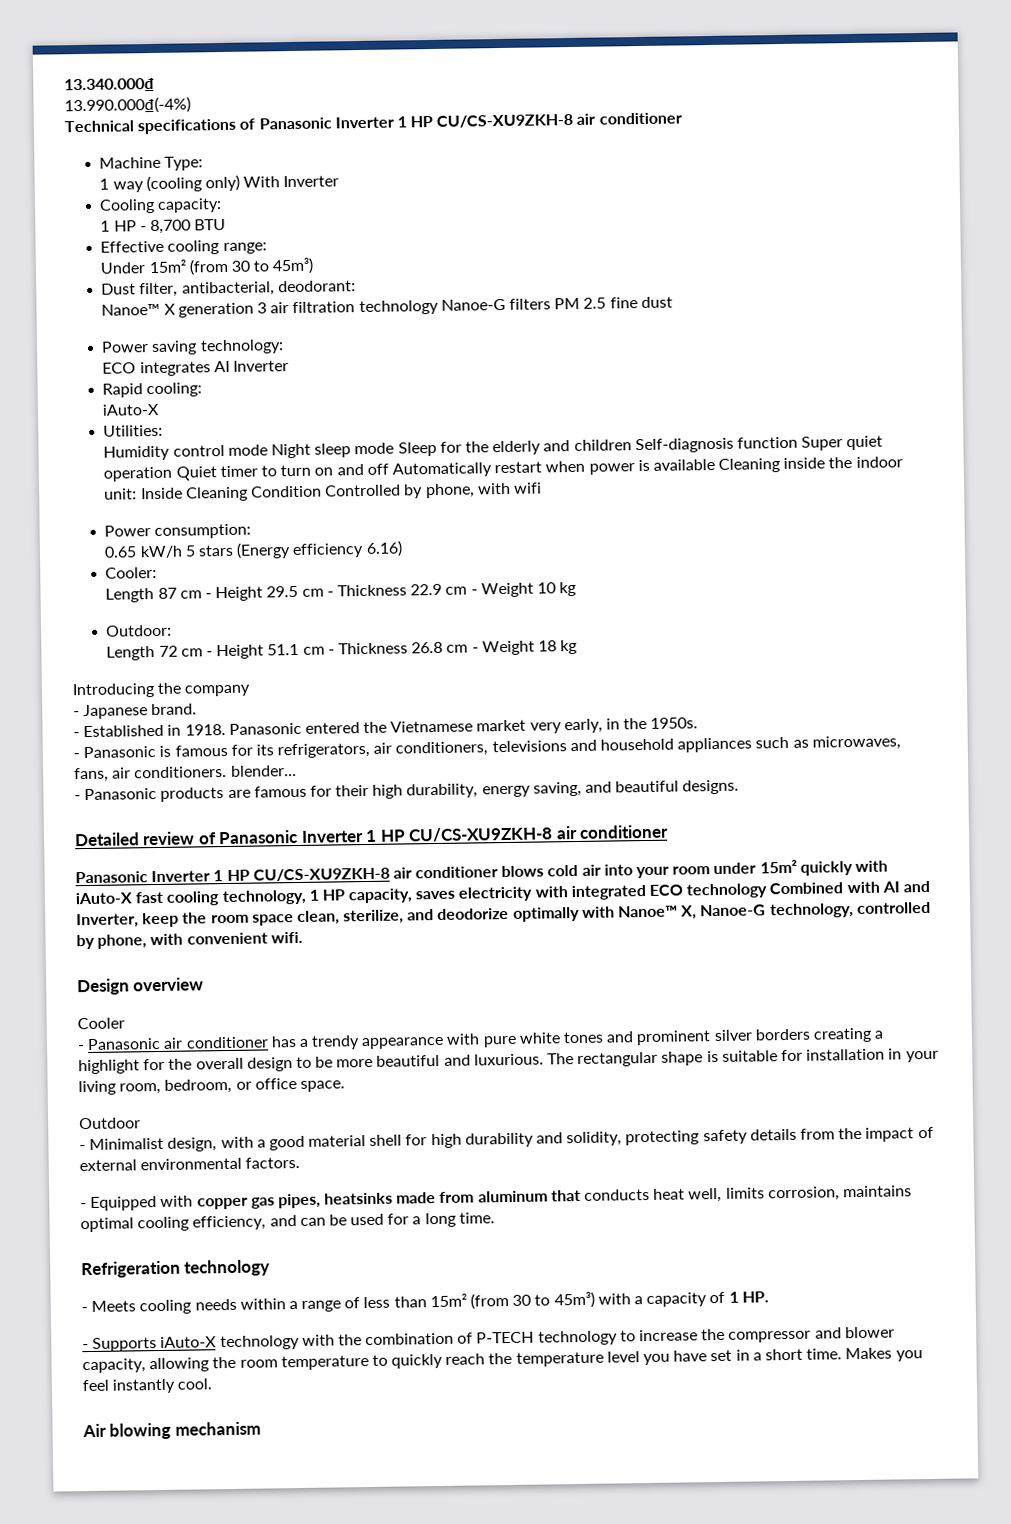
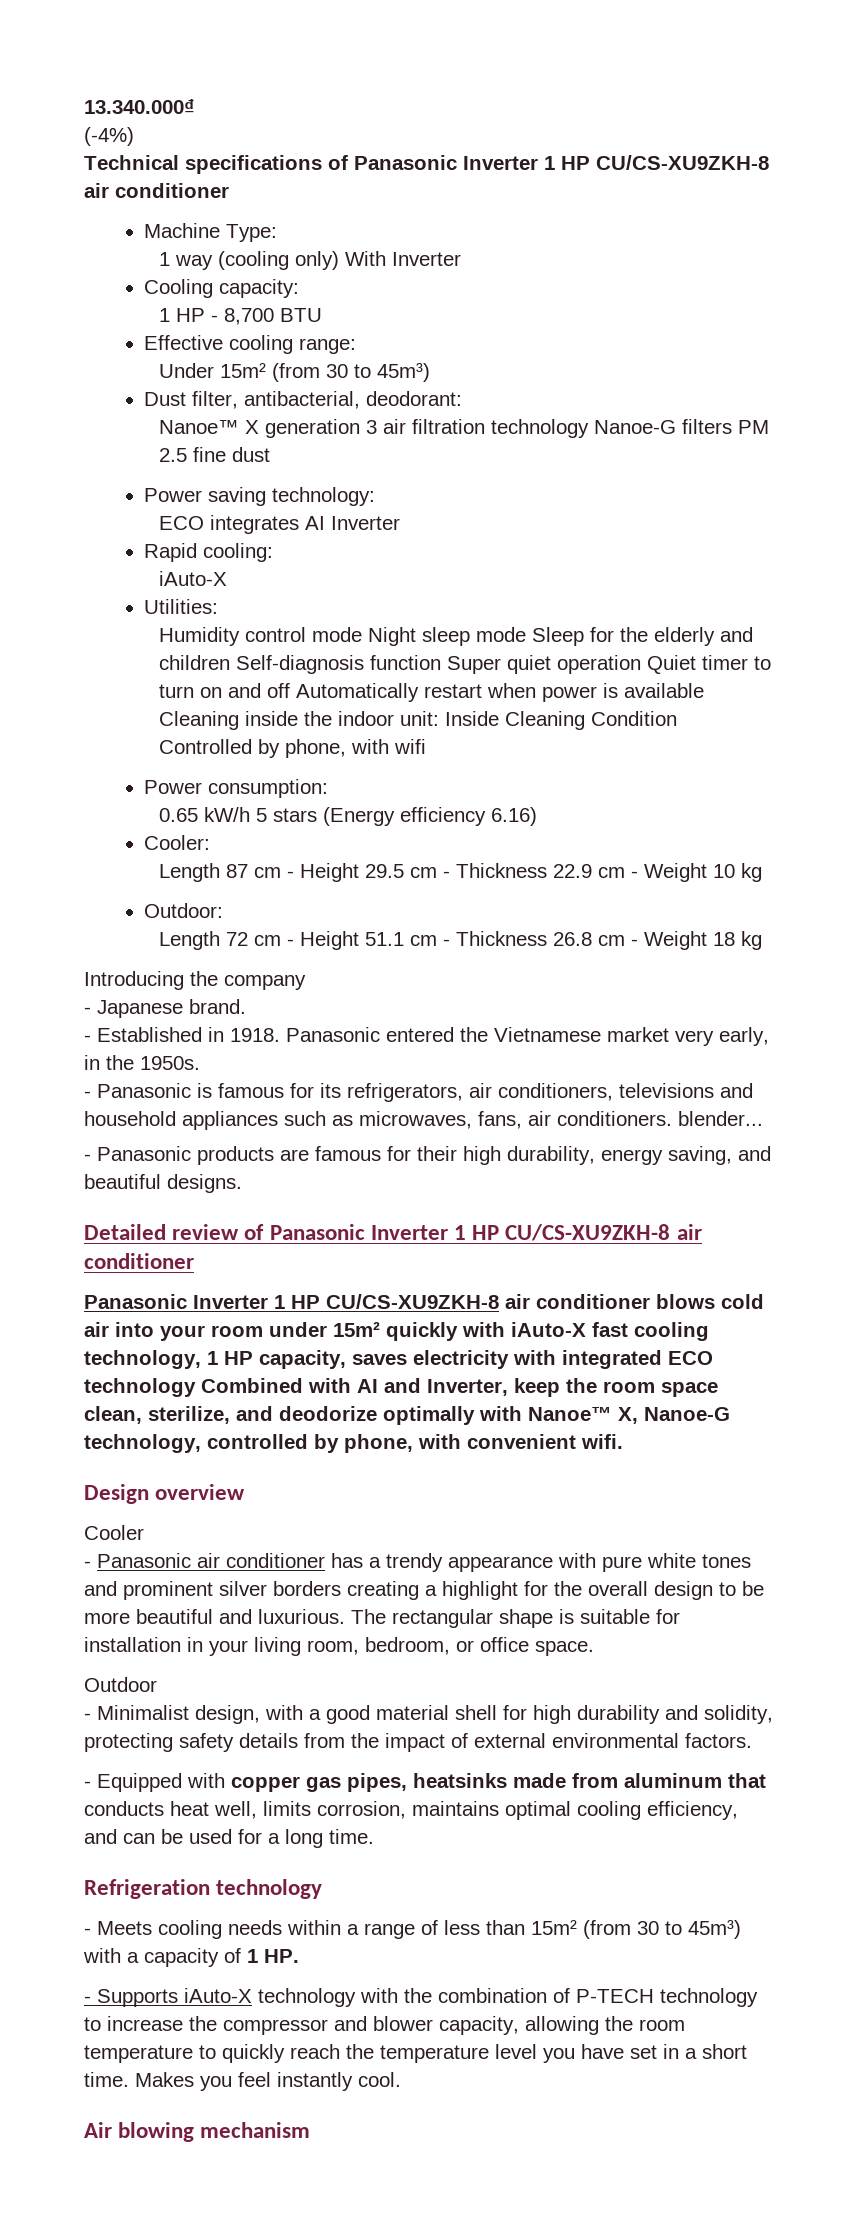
- 13.990.000₫(-4%)
+ (-4%)

